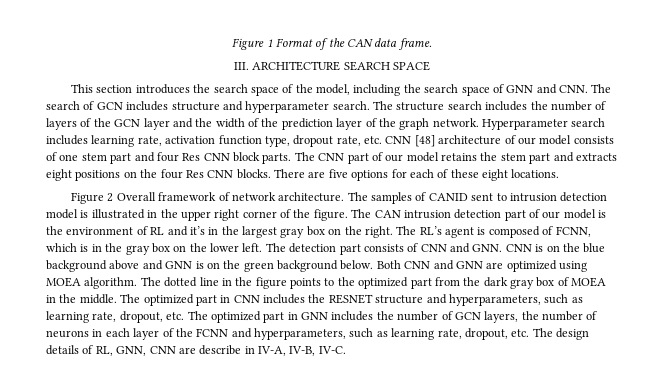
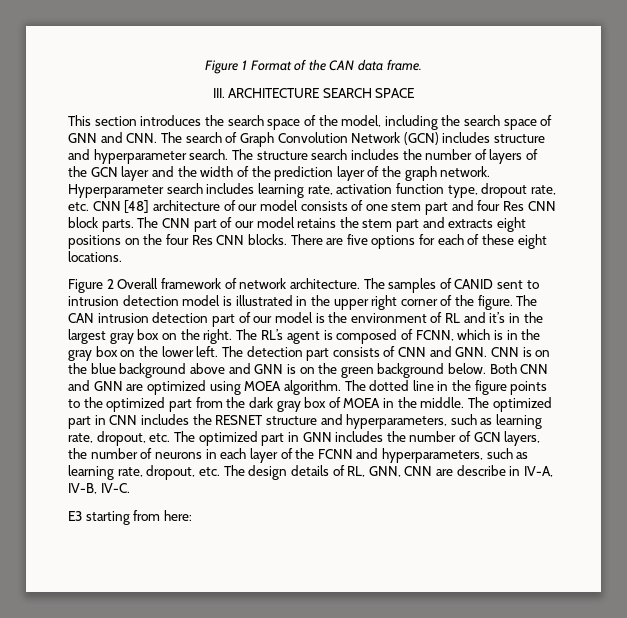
- This section introduces the search space of the model, including the search space of GNN and CNN. The search of GCN includes structure and hyperparameter search.
+ This section introduces the search space of the model, including the search space of GNN and CNN. The search of Graph Convolution Network (GCN) includes structure and hyperparameter search.
+ E3 starting from here:

